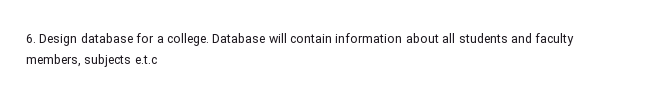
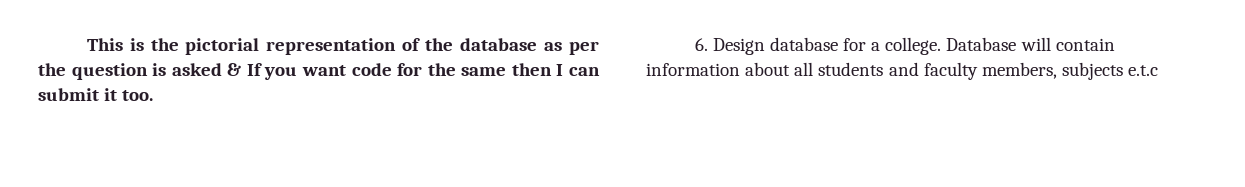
+ This is the pictorial representation of the database as per the question is asked & If you want code for the same then I can submit it too.

